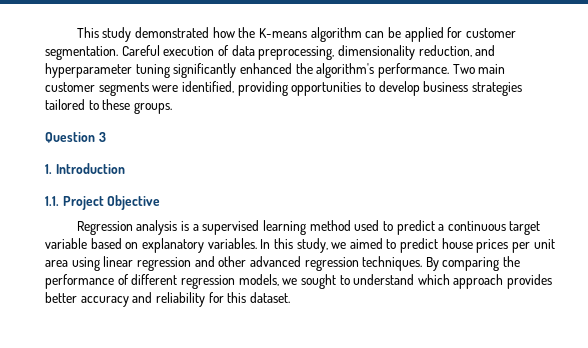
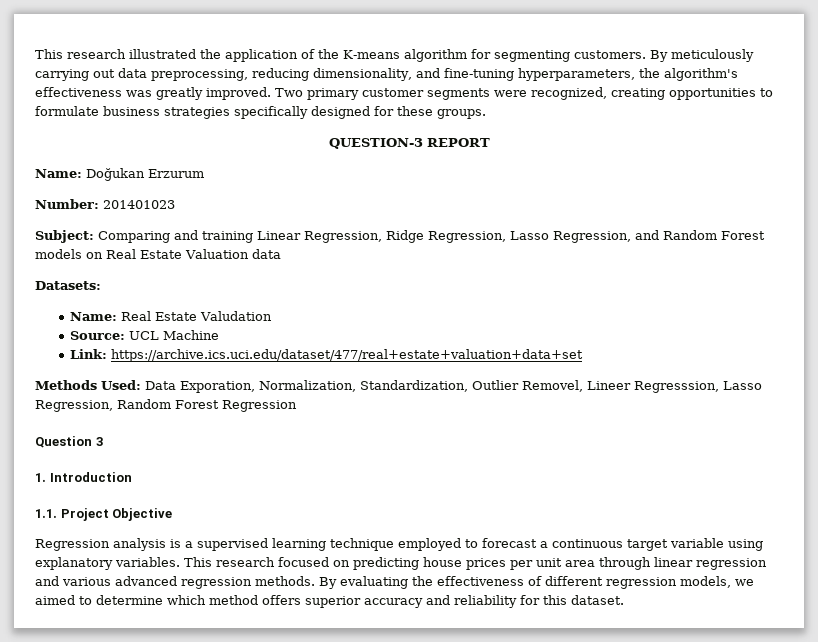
- This study demonstrated how the K-means algorithm can be applied for customer segmentation. Careful execution of data preprocessing, dimensionality reduction, and hyperparameter tuning significantly enhanced the algorithm's performance. Two main customer segments were identified, providing opportunities to develop business strategies tailored to these groups.
+ This research illustrated the application of the K-means algorithm for segmenting customers. By meticulously carrying out data preprocessing, reducing dimensionality, and fine-tuning hyperparameters, the algorithm's effectiveness was greatly improved. Two primary customer segments were recognized, creating opportunities to formulate business strategies specifically designed for these groups.
+ QUESTION-3 REPORT
+ Name: Doğukan Erzurum
+ Number: 201401023
+ Subject: Comparing and training Linear Regression, Ridge Regression, Lasso Regression, and Random Forest models on Real Estate Valuation data
+ Datasets:
+ Name: Real Estate Valudation
+ Source: UCL Machine
+ Link: https://archive.ics.uci.edu/dataset/477/real+estate+valuation+data+set
+ Methods Used: Data Exporation, Normalization, Standardization, Outlier Removel, Lineer Regresssion, Lasso Regression, Random Forest Regression
- Regression analysis is a supervised learning method used to predict a continuous target variable based on explanatory variables. In this study, we aimed to predict house prices per unit area using linear regression and other advanced regression techniques. By comparing the performance of different regression models, we sought to understand which approach provides better accuracy and reliability for this dataset.
+ Regression analysis is a supervised learning technique employed to forecast a continuous target variable using explanatory variables. This research focused on predicting house prices per unit area through linear regression and various advanced regression methods. By evaluating the effectiveness of different regression models, we aimed to determine which method offers superior accuracy and reliability for this dataset.

